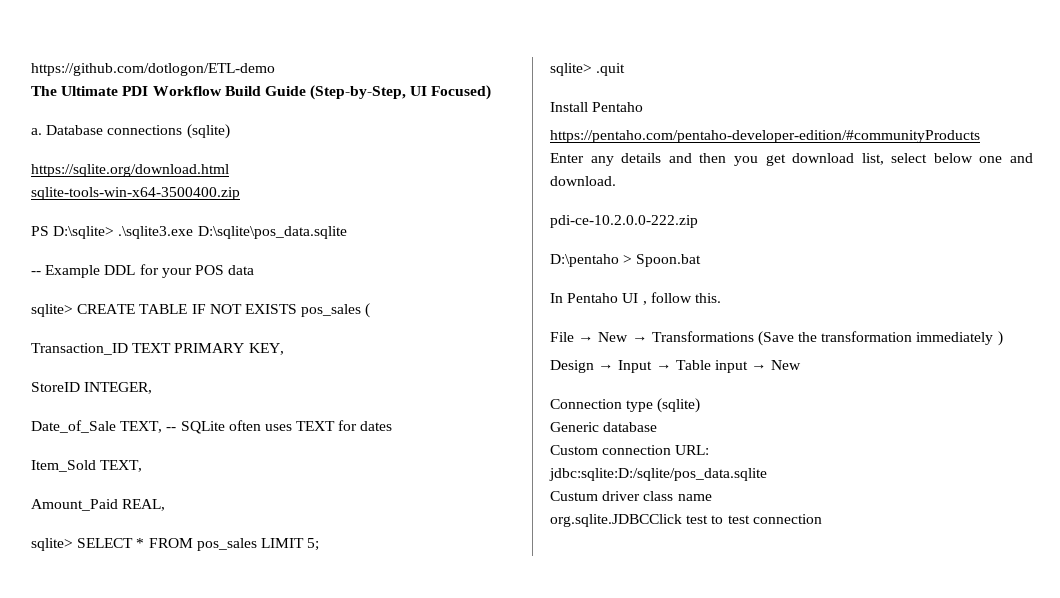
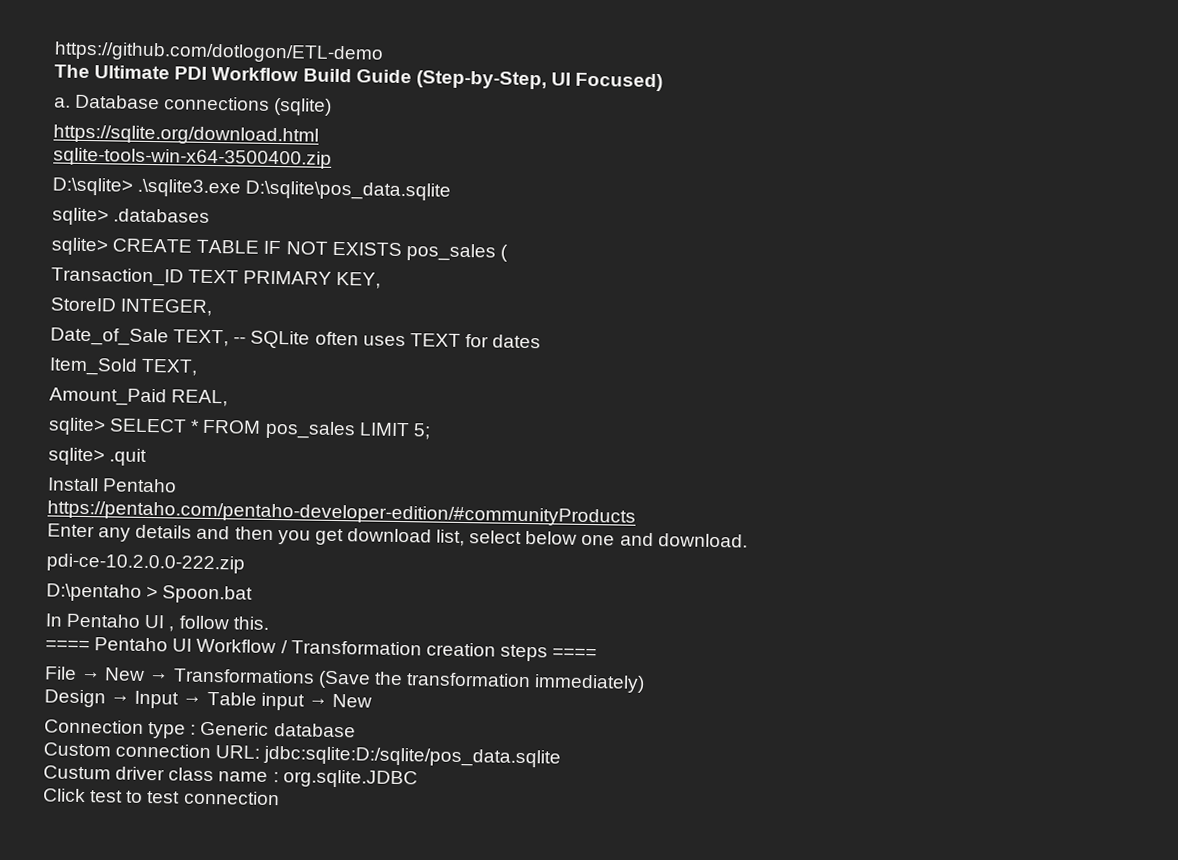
- PS D:\sqlite> .\sqlite3.exe D:\sqlite\pos_data.sqlite
+ D:\sqlite> .\sqlite3.exe D:\sqlite\pos_data.sqlite
- -- Example DDL for your POS data
+ sqlite> .databases
+ ==== Pentaho UI Workflow / Transformation creation steps ====
- File → New → Transformations (Save the transformation immediately )
+ File → New → Transformations (Save the transformation immediately)
- Connection type (sqlite)
- Generic database
+ Connection type : Generic database
- Custom connection URL:
- jdbc:sqlite:D:/sqlite/pos_data.sqlite
+ Custom connection URL: jdbc:sqlite:D:/sqlite/pos_data.sqlite
- Custum driver class name
- org.sqlite.JDBCClick test to test connection
+ Custum driver class name : org.sqlite.JDBC
+ Click test to test connection

